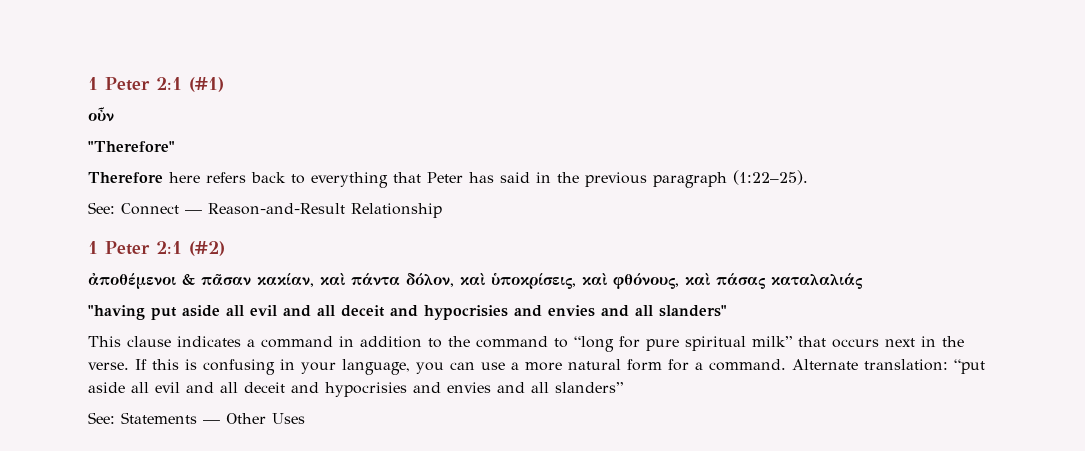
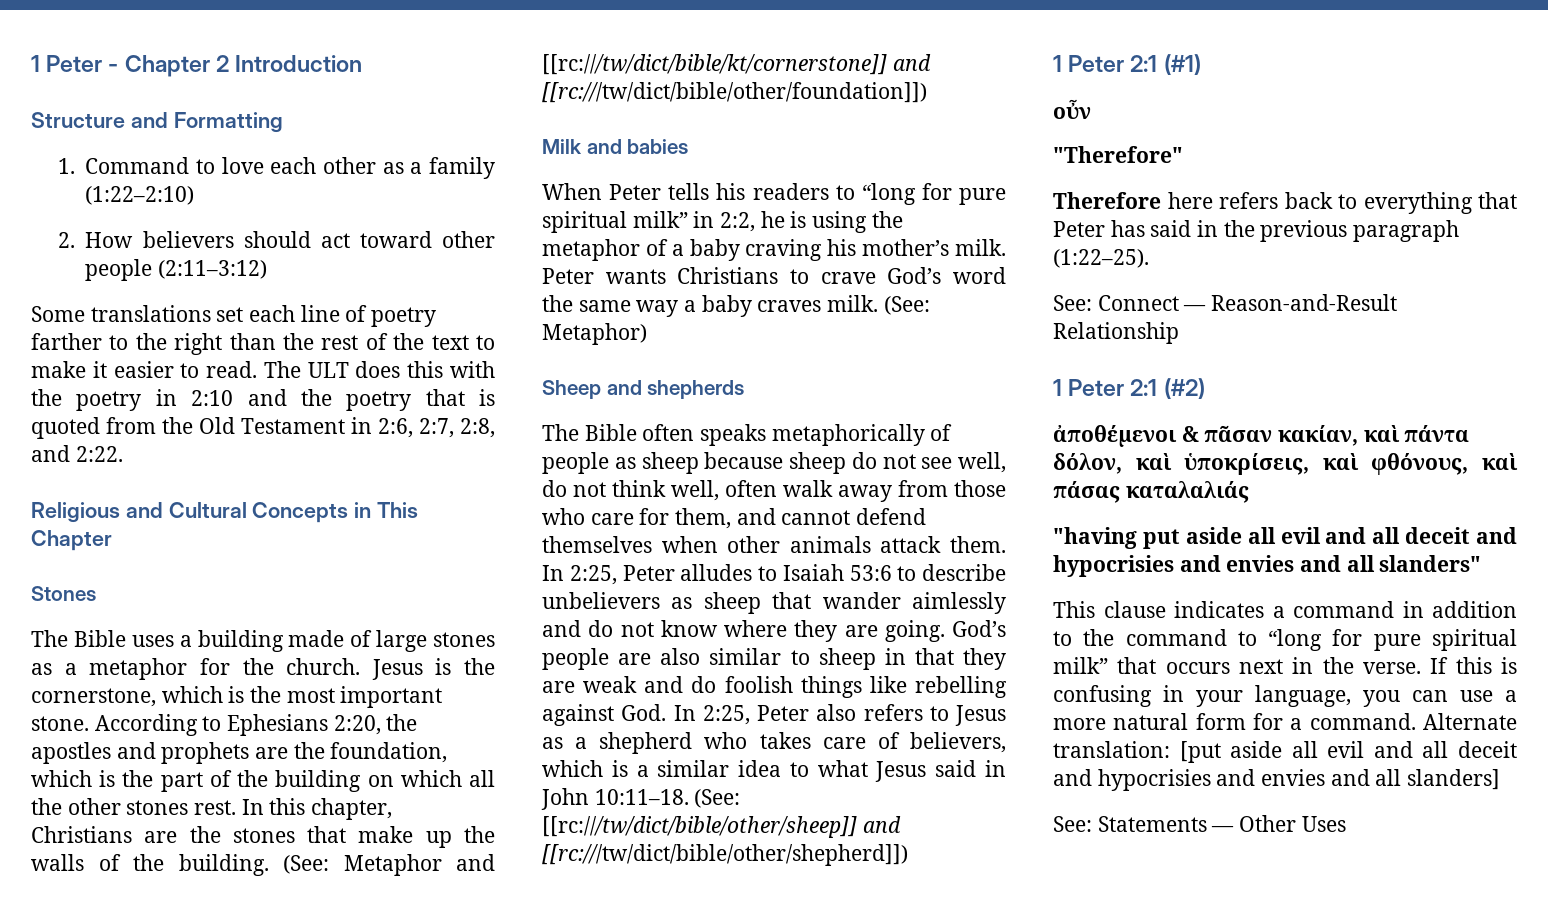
+ 1 Peter - Chapter 2 Introduction
+ Structure and Formatting
+ 1. Command to love each other as a family (1:22–2:10)
+ 2. How believers should act toward other people (2:11–3:12)
+ Some translations set each line of poetry farther to the right than the rest of the text to make it easier to read. The ULT does this with the poetry in 2:10 and the poetry that is quoted from the Old Testament in 2:6, 2:7, 2:8, and 2:22.
+ Religious and Cultural Concepts in This Chapter
+ Stones
+ The Bible uses a building made of large stones as a metaphor for the church. Jesus is the cornerstone, which is the most important stone. According to Ephesians 2:20, the apostles and prophets are the foundation, which is the part of the building on which all the other stones rest. In this chapter, Christians are the stones that make up the walls of the building. (See: Metaphor and [[rc:///tw/dict/bible/kt/cornerstone]] and [[rc:///tw/dict/bible/other/foundation]])
+ Milk and babies
+ When Peter tells his readers to “long for pure spiritual milk” in 2:2, he is using the metaphor of a baby craving his mother’s milk. Peter wants Christians to crave God’s word the same way a baby craves milk. (See: Metaphor)
+ Sheep and shepherds
+ The Bible often speaks metaphorically of people as sheep because sheep do not see well, do not think well, often walk away from those who care for them, and cannot defend themselves when other animals attack them. In 2:25, Peter alludes to Isaiah 53:6 to describe unbelievers as sheep that wander aimlessly and do not know where they are going. God’s people are also similar to sheep in that they are weak and do foolish things like rebelling against God. In 2:25, Peter also refers to Jesus as a shepherd who takes care of believers, which is a similar idea to what Jesus said in John 10:11–18. (See: [[rc:///tw/dict/bible/other/sheep]] and [[rc:///tw/dict/bible/other/shepherd]])
- Alternate translation: “put aside all evil and all deceit and hypocrisies and envies and all slanders”
+ Alternate translation: [put aside all evil and all deceit and hypocrisies and envies and all slanders]

